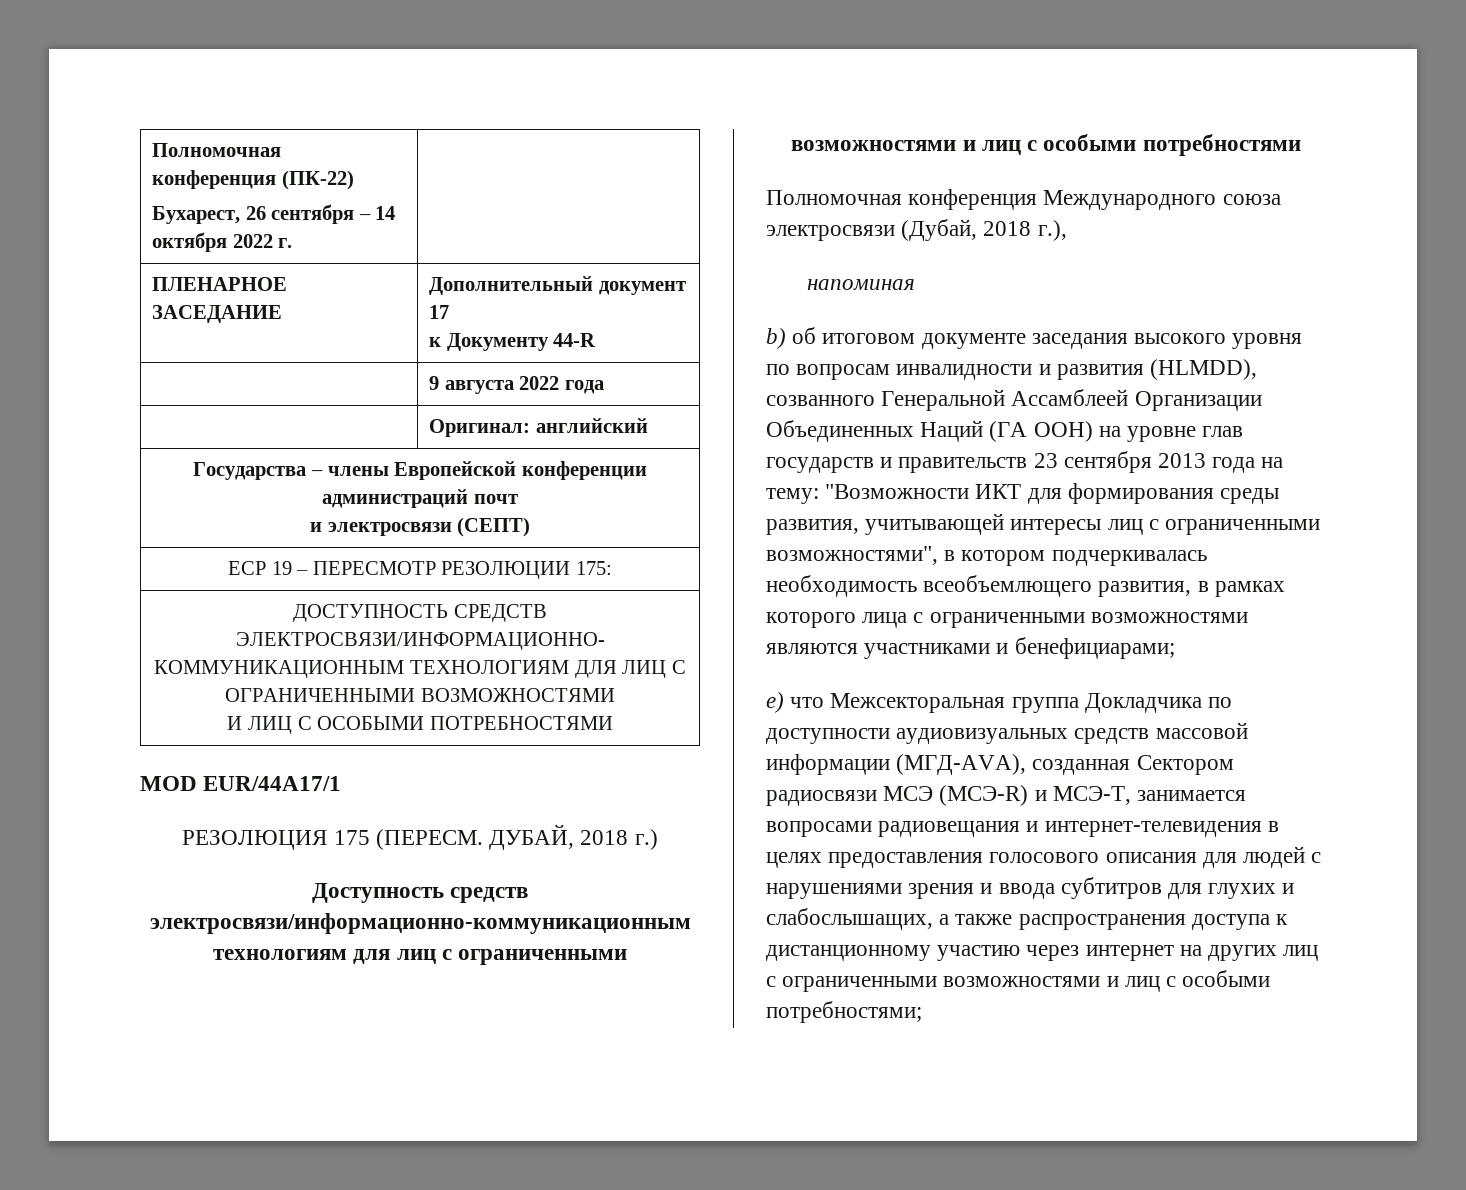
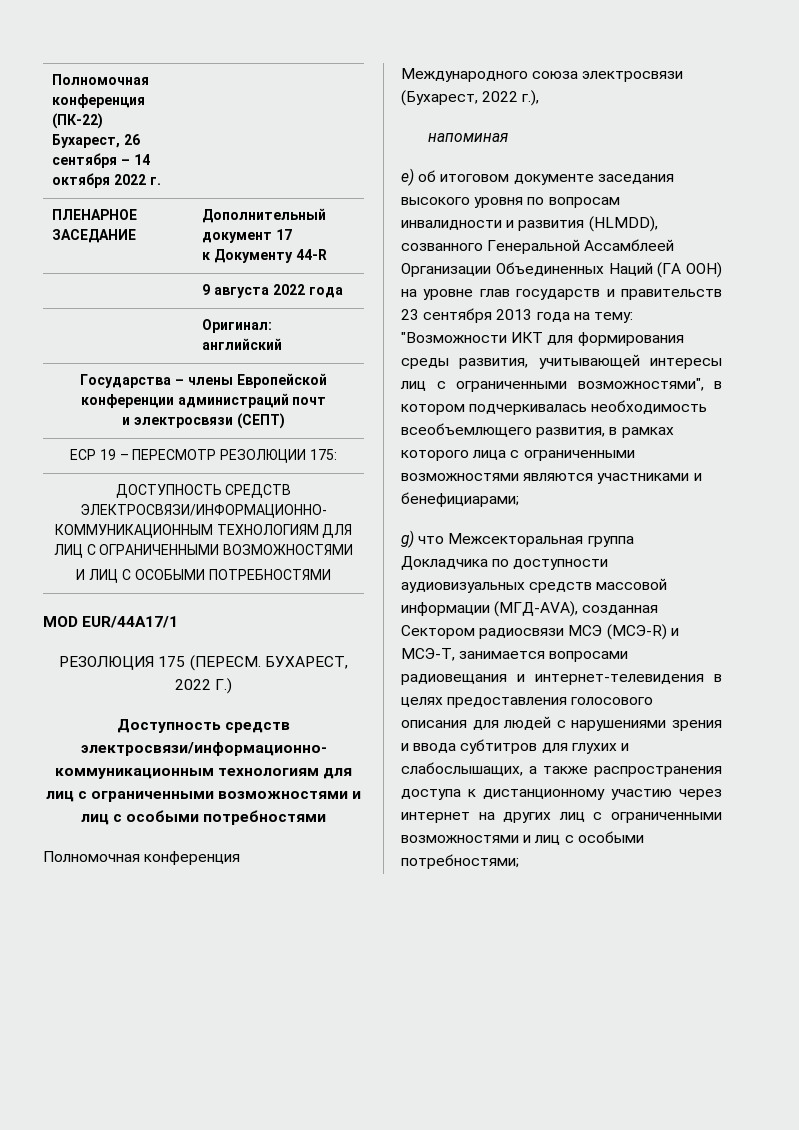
- ДУБАЙ, 2018 г.)
+ БУХАРЕСТ, 2022 Г.)
- Полномочная конференция Международного союза электросвязи (Дубай, 2018 г.),
+ Полномочная конференция Международного союза электросвязи (Бухарест, 2022 г.),
- b) об итоговом документе заседания высокого уровня по вопросам инвалидности и развития (HLMDD), созванного Генеральной Ассамблеей Организации Объединенных Наций (ГА ООН) на уровне глав государств и правительств 23 сентября 2013 года на тему:
+ e) об итоговом документе заседания высокого уровня по вопросам инвалидности и развития (HLMDD), созванного Генеральной Ассамблеей Организации Объединенных Наций (ГА ООН) на уровне глав государств и правительств 23 сентября 2013 года на тему:
- e) что Межсекторальная группа Докладчика по доступности аудиовизуальных средств массовой информации (МГД-AVA), созданная Сектором радиосвязи МСЭ (МСЭ-R) и МСЭ-T, занимается вопросами радиовещания и интернет-телевидения в целях предоставления голосового описания для людей с нарушениями зрения и ввода субтитров для глухих и слабослышащих, а также распространения доступа к дистанционному участию через интернет на других лиц с ограниченными возможностями и лиц с особыми потребностями;
+ g) что Межсекторальная группа Докладчика по доступности аудиовизуальных средств массовой информации (МГД-AVA), созданная Сектором радиосвязи МСЭ (МСЭ-R) и МСЭ-T, занимается вопросами радиовещания и интернет-телевидения в целях предоставления голосового описания для людей с нарушениями зрения и ввода субтитров для глухих и слабослышащих, а также распространения доступа к дистанционному участию через интернет на других лиц с ограниченными возможностями и лиц с особыми потребностями;

